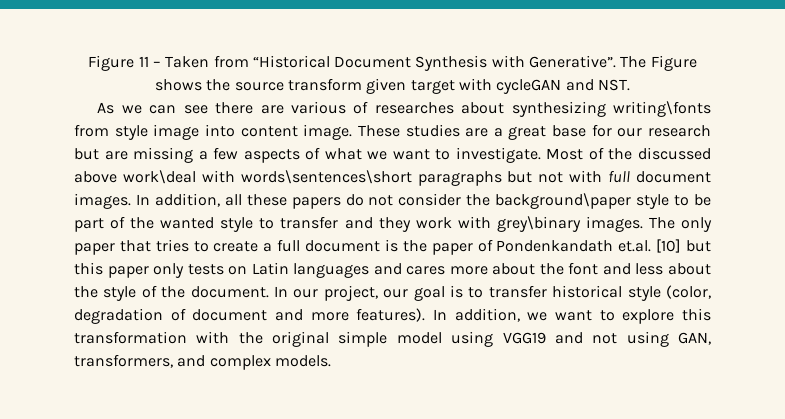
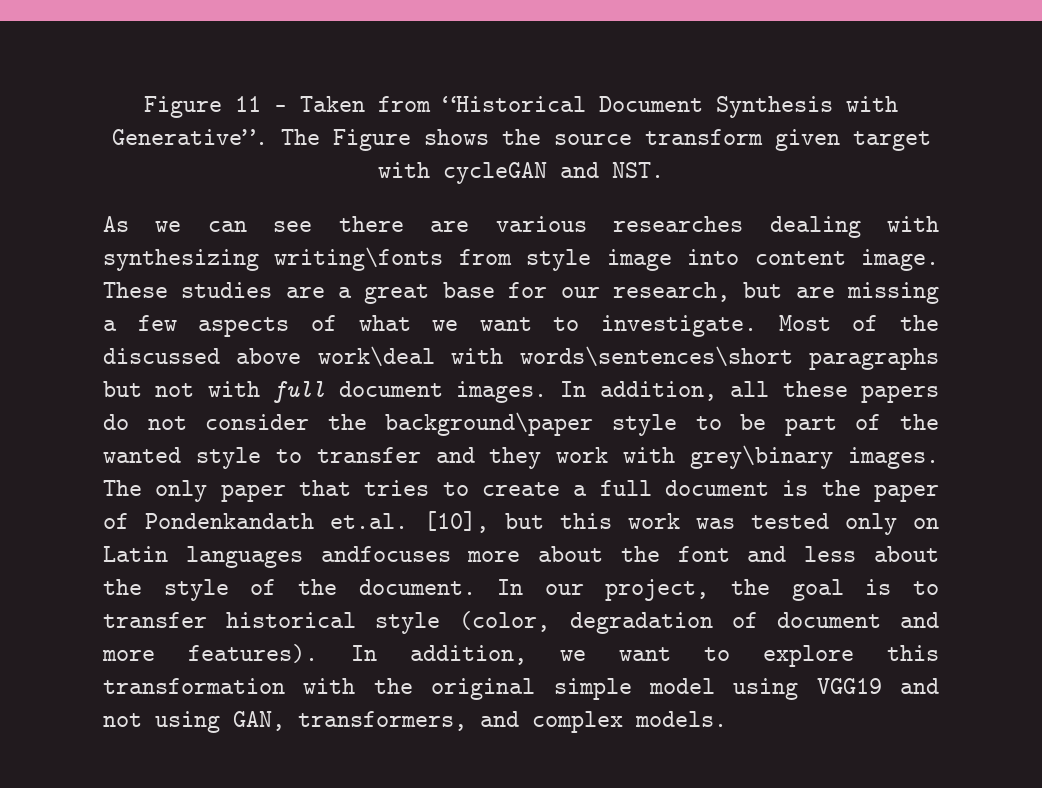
- As we can see there are various of researches about synthesizing writing\fonts from style image into content image.
+ As we can see there are various researches dealing with synthesizing writing\fonts from style image into content image.
- These studies are a great base for our research but are missing a few aspects of what we want to investigate.
+ These studies are a great base for our research, but are missing a few aspects of what we want to investigate.
- The only paper that tries to create a full document is the paper of Pondenkandath et.al. [10] but this paper only tests on Latin languages and cares more about the font and less about the style of the document.
+ The only paper that tries to create a full document is the paper of Pondenkandath et.al. [10], but this work was tested only on Latin languages andfocuses more about the font and less about the style of the document.
- In our project, our goal is to transfer historical style (color, degradation of document and more features).
+ In our project, the goal is to transfer historical style (color, degradation of document and more features).

